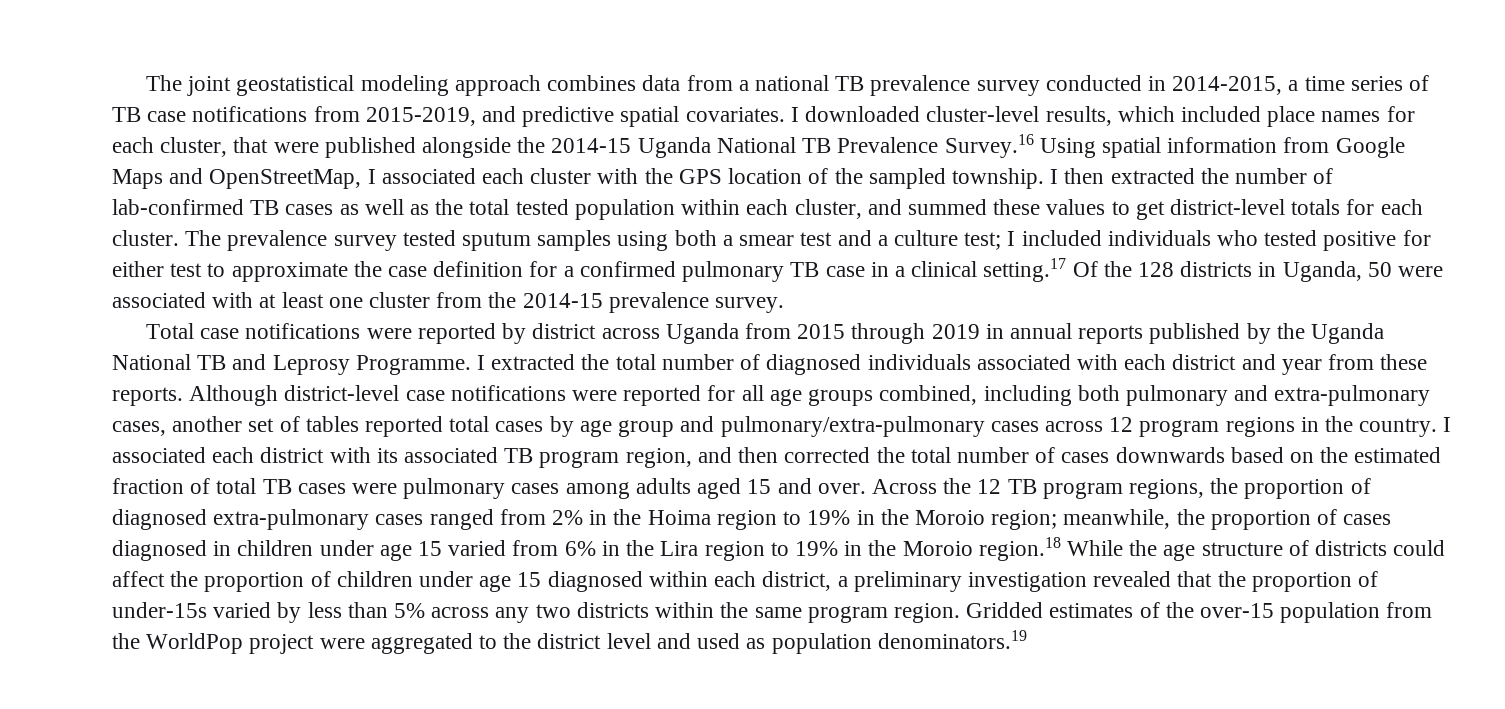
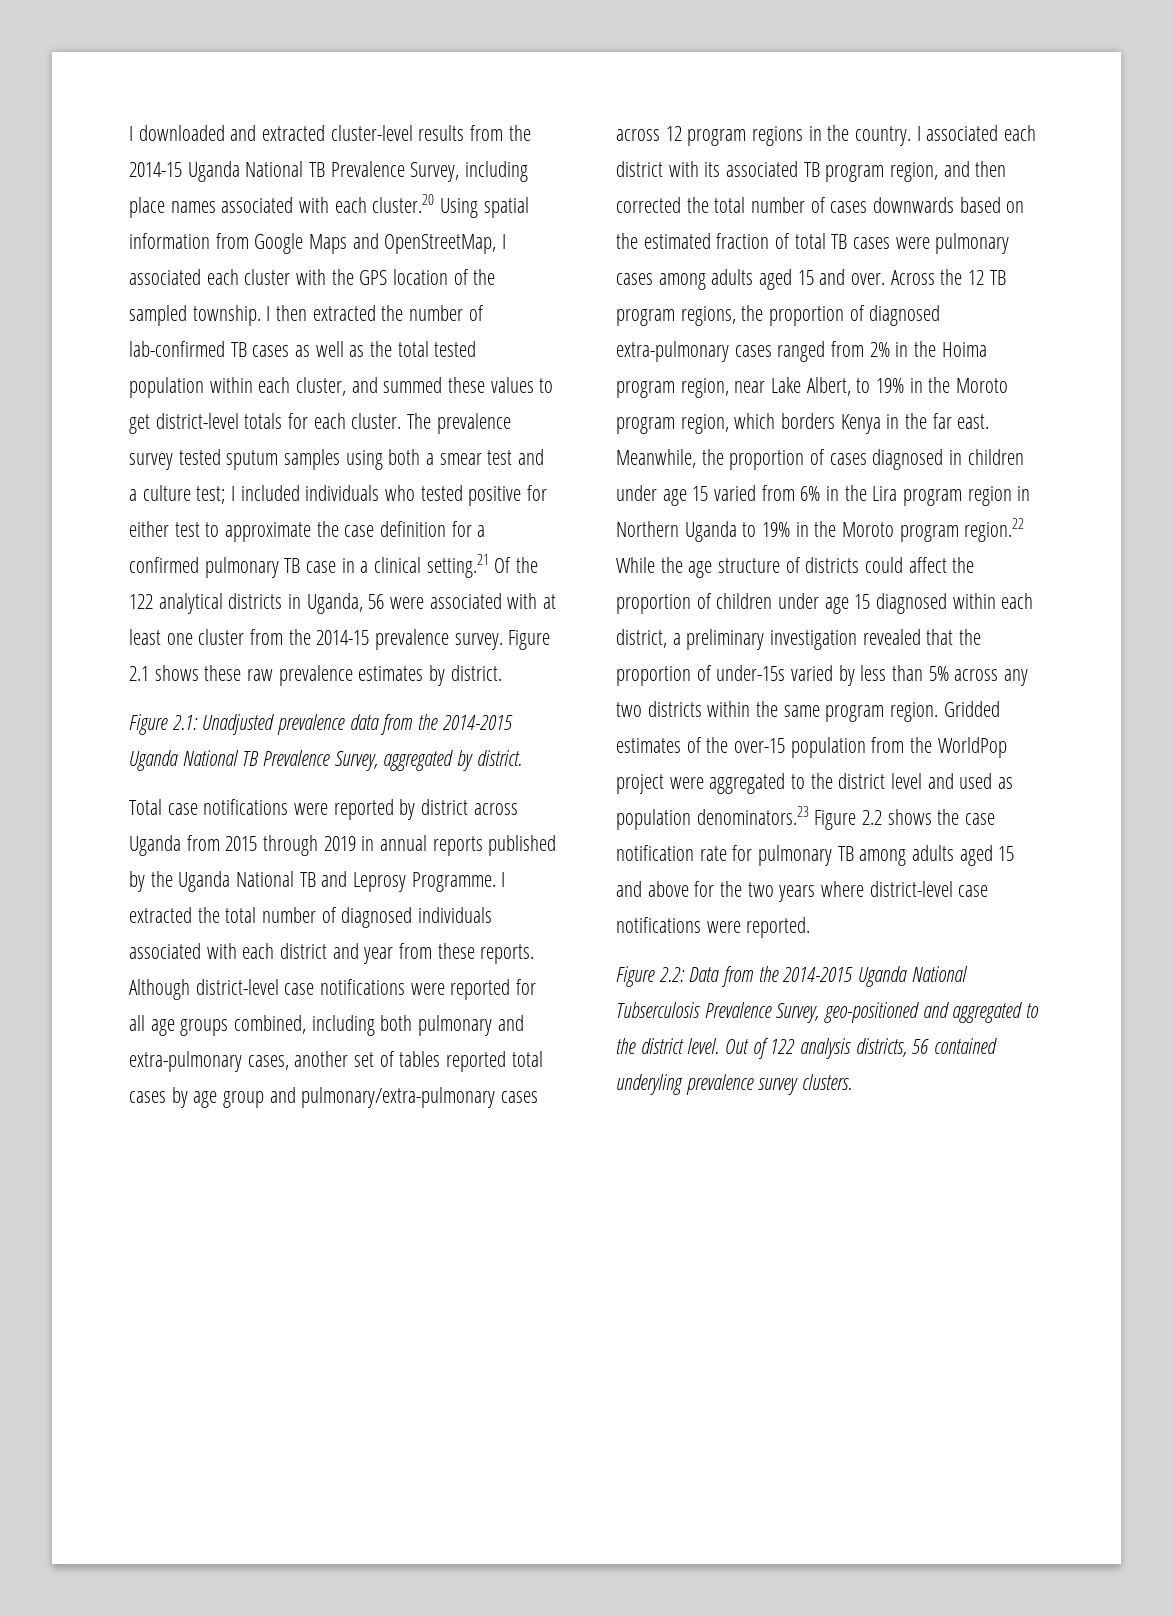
- The joint geostatistical modeling approach combines data from a national TB prevalence survey conducted in 2014-2015, a time series of TB case notifications from 2015-2019, and predictive spatial covariates. I downloaded cluster-level results, which included place names for each cluster, that were published alongside the 2014-15 Uganda National TB Prevalence Survey.16 Using spatial information from Google Maps and OpenStreetMap, I associated each cluster with the GPS location of the sampled township.
+ I downloaded and extracted cluster-level results from the 2014-15 Uganda National TB Prevalence Survey, including place names associated with each cluster.20 Using spatial information from Google Maps and OpenStreetMap, I associated each cluster with the GPS location of the sampled township.
- The prevalence survey tested sputum samples using both a smear test and a culture test; I included individuals who tested positive for either test to approximate the case definition for a confirmed pulmonary TB case in a clinical setting.17 Of the 128 districts in Uganda, 50 were associated with at least one cluster from the 2014-15 prevalence survey.
+ The prevalence survey tested sputum samples using both a smear test and a culture test; I included individuals who tested positive for either test to approximate the case definition for a confirmed pulmonary TB case in a clinical setting.21 Of the 122 analytical districts in Uganda, 56 were associated with at least one cluster from the 2014-15 prevalence survey. Figure 2.1 shows these raw prevalence estimates by district.
+ Figure 2.1: Unadjusted prevalence data from the 2014-2015 Uganda National TB Prevalence Survey, aggregated by district.
- Across the 12 TB program regions, the proportion of diagnosed extra-pulmonary cases ranged from 2% in the Hoima region to 19% in the Moroio region; meanwhile, the proportion of cases diagnosed in children under age 15 varied from 6% in the Lira region to 19% in the Moroio region.18 While the age structure of districts could affect the proportion of children under age 15 diagnosed within each district, a preliminary investigation revealed that the proportion of under-15s varied by less than 5% across any two districts within the same program region.
+ Across the 12 TB program regions, the proportion of diagnosed extra-pulmonary cases ranged from 2% in the Hoima program region, near Lake Albert, to 19% in the Moroto program region, which borders Kenya in the far east. Meanwhile, the proportion of cases diagnosed in children under age 15 varied from 6% in the Lira program region in Northern Uganda to 19% in the Moroto program region.22 While the age structure of districts could affect the proportion of children under age 15 diagnosed within each district, a preliminary investigation revealed that the proportion of under-15s varied by less than 5% across any two districts within the same program region.
- Gridded estimates of the over-15 population from the WorldPop project were aggregated to the district level and used as population denominators.19
+ Gridded estimates of the over-15 population from the WorldPop project were aggregated to the district level and used as population denominators.23 Figure 2.2 shows the case notification rate for pulmonary TB among adults aged 15 and above for the two years where district-level case notifications were reported.
+ Figure 2.2: Data from the 2014-2015 Uganda National Tubserculosis Prevalence Survey, geo-positioned and aggregated to the district level. Out of 122 analysis districts, 56 contained underyling prevalence survey clusters.

